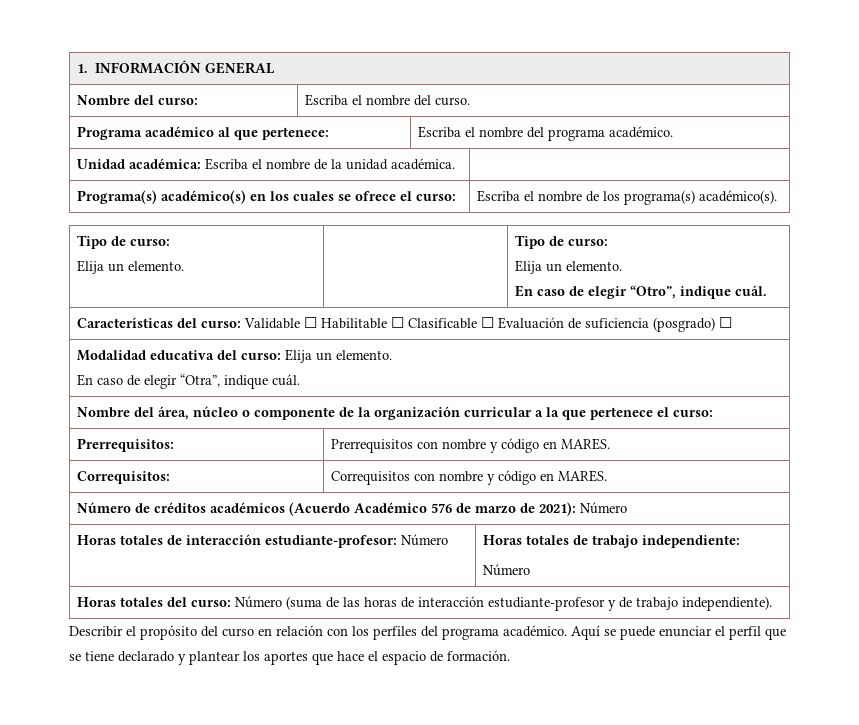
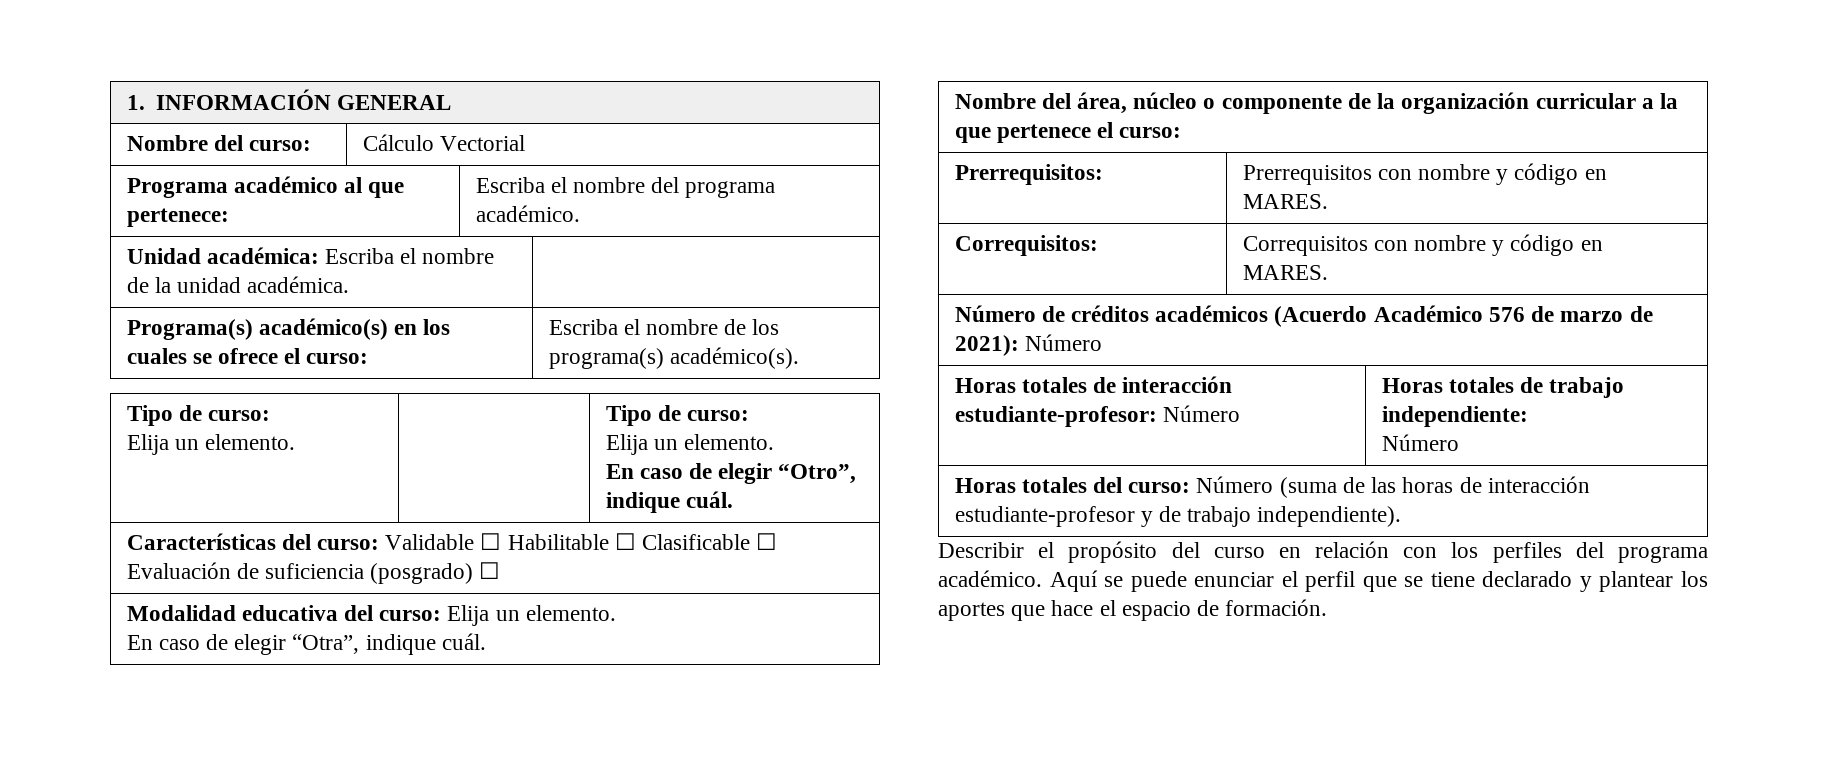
- Nombre del curso: | Escriba el nombre del curso.
+ Nombre del curso: | Cálculo Vectorial

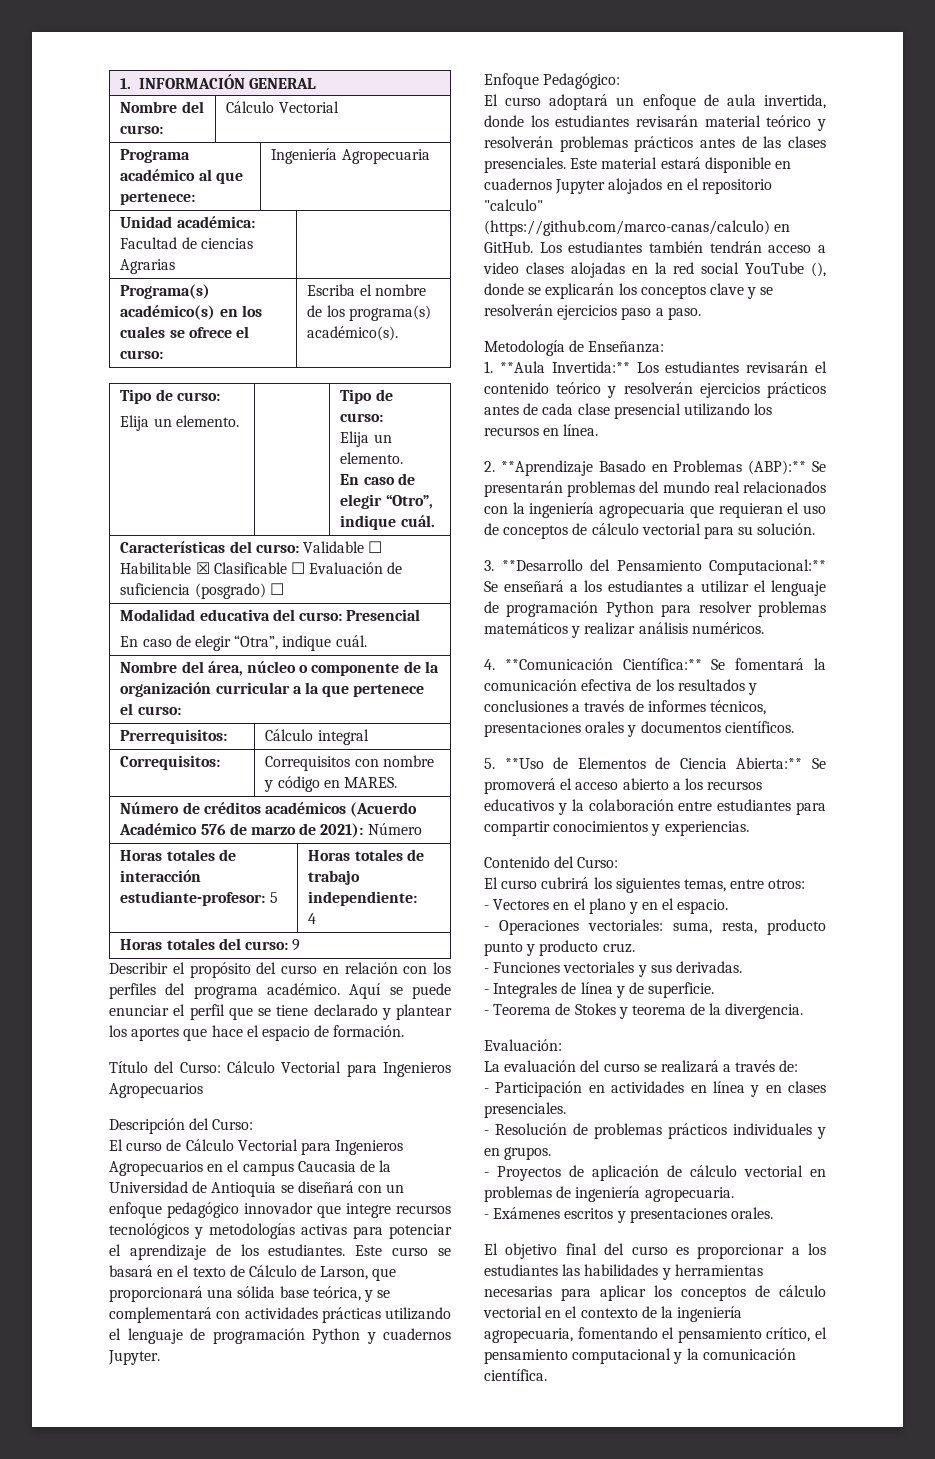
- Programa académico al que pertenece: | Escriba el nombre del programa académico.
- Unidad académica: Escriba el nombre de la unidad académica. |
+ Programa académico al que pertenece: | Ingeniería Agropecuaria
+ Unidad académica: Facultad de ciencias Agrarias |
- Características del curso: Validable ☐ Habilitable ☐ Clasificable ☐ Evaluación de suficiencia (posgrado) ☐
+ Características del curso: Validable ☐ Habilitable ☒ Clasificable ☐ Evaluación de suficiencia (posgrado) ☐
- Modalidad educativa del curso: Elija un elemento.
+ Modalidad educativa del curso: Presencial
- Prerrequisitos: | Prerrequisitos con nombre y código en MARES.
+ Prerrequisitos: | Cálculo integral
- Horas totales de interacción estudiante-profesor: Número | Horas totales de trabajo independiente:
- Número
+ Horas totales de interacción estudiante-profesor: 5 | Horas totales de trabajo independiente:
+ 4
- Horas totales del curso: Número (suma de las horas de interacción estudiante-profesor y de trabajo independiente).
+ Horas totales del curso: 9
+ Título del Curso: Cálculo Vectorial para Ingenieros Agropecuarios
+ Descripción del Curso:
+ El curso de Cálculo Vectorial para Ingenieros Agropecuarios en el campus Caucasia de la Universidad de Antioquia se diseñará con un enfoque pedagógico innovador que integre recursos tecnológicos y metodologías activas para potenciar el aprendizaje de los estudiantes. Este curso se basará en el texto de Cálculo de Larson, que proporcionará una sólida base teórica, y se complementará con actividades prácticas utilizando el lenguaje de programación Python y cuadernos Jupyter.
+ Enfoque Pedagógico:
+ El curso adoptará un enfoque de aula invertida, donde los estudiantes revisarán material teórico y resolverán problemas prácticos antes de las clases presenciales. Este material estará disponible en cuadernos Jupyter alojados en el repositorio "calculo" (https://github.com/marco-canas/calculo) en GitHub. Los estudiantes también tendrán acceso a video clases alojadas en la red social YouTube (), donde se explicarán los conceptos clave y se resolverán ejercicios paso a paso.
+ Metodología de Enseñanza:
+ 1. **Aula Invertida:** Los estudiantes revisarán el contenido teórico y resolverán ejercicios prácticos antes de cada clase presencial utilizando los recursos en línea.
+ 2. **Aprendizaje Basado en Problemas (ABP):** Se presentarán problemas del mundo real relacionados con la ingeniería agropecuaria que requieran el uso de conceptos de cálculo vectorial para su solución.
+ 3. **Desarrollo del Pensamiento Computacional:** Se enseñará a los estudiantes a utilizar el lenguaje de programación Python para resolver problemas matemáticos y realizar análisis numéricos.
+ 4. **Comunicación Científica:** Se fomentará la comunicación efectiva de los resultados y conclusiones a través de informes técnicos, presentaciones orales y documentos científicos.
+ 5. **Uso de Elementos de Ciencia Abierta:** Se promoverá el acceso abierto a los recursos educativos y la colaboración entre estudiantes para compartir conocimientos y experiencias.
+ Contenido del Curso:
+ El curso cubrirá los siguientes temas, entre otros:
+ - Vectores en el plano y en el espacio.
+ - Operaciones vectoriales: suma, resta, producto punto y producto cruz.
+ - Funciones vectoriales y sus derivadas.
+ - Integrales de línea y de superficie.
+ - Teorema de Stokes y teorema de la divergencia.
+ Evaluación:
+ La evaluación del curso se realizará a través de:
+ - Participación en actividades en línea y en clases presenciales.
+ - Resolución de problemas prácticos individuales y en grupos.
+ - Proyectos de aplicación de cálculo vectorial en problemas de ingeniería agropecuaria.
+ - Exámenes escritos y presentaciones orales.
+ El objetivo final del curso es proporcionar a los estudiantes las habilidades y herramientas necesarias para aplicar los conceptos de cálculo vectorial en el contexto de la ingeniería agropecuaria, fomentando el pensamiento crítico, el pensamiento computacional y la comunicación científica.

